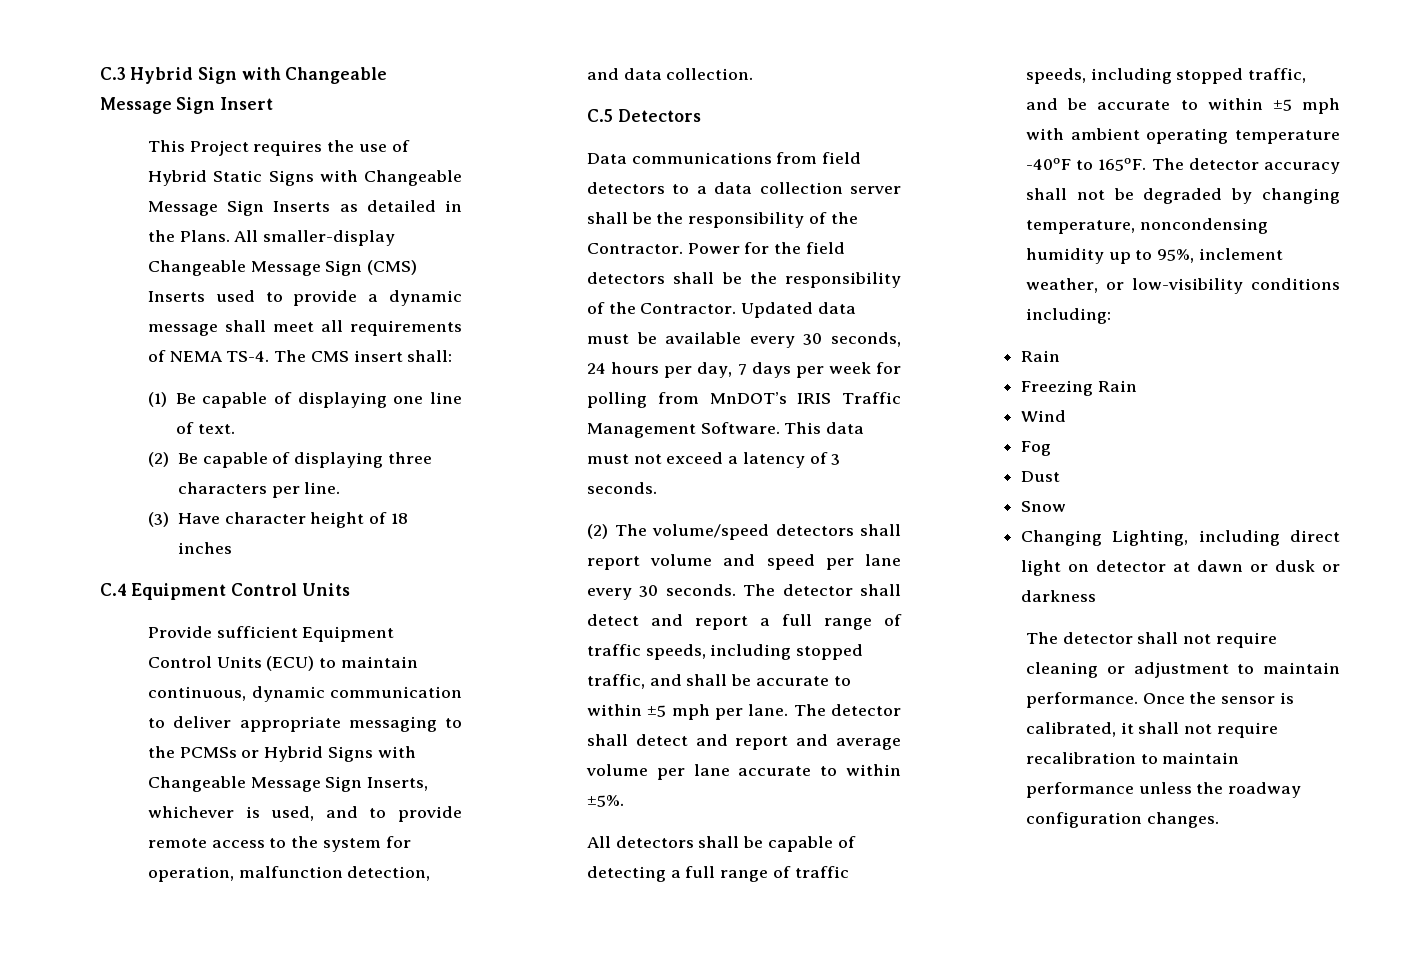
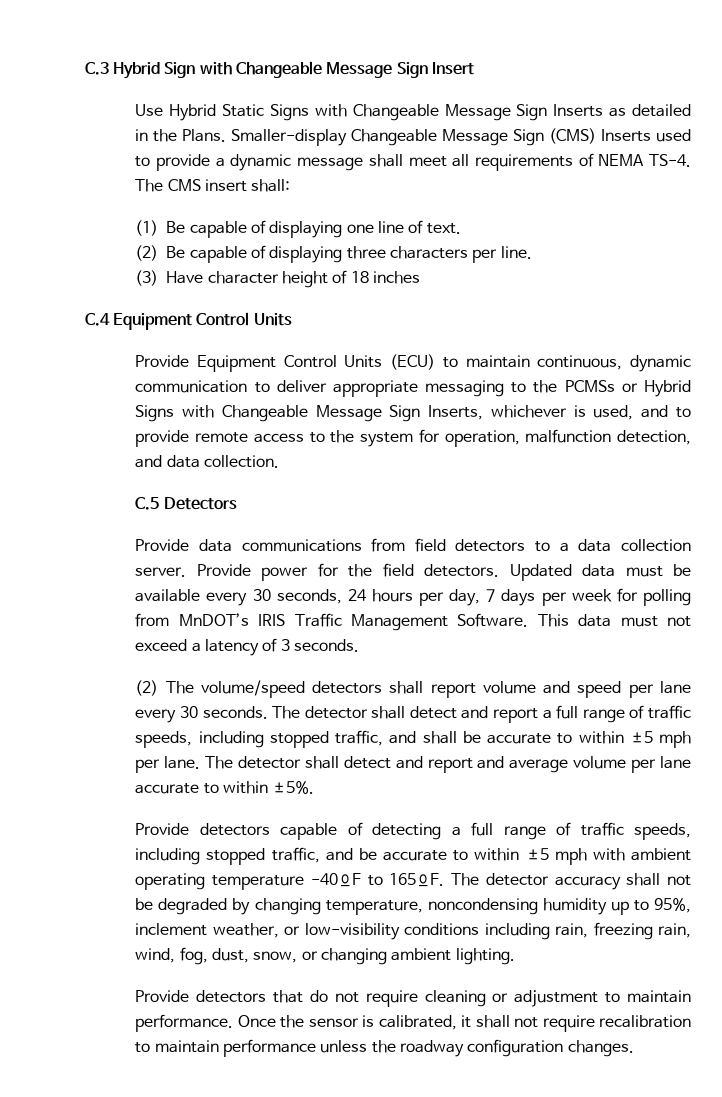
- This Project requires the use of Hybrid Static Signs with Changeable Message Sign Inserts as detailed in the Plans.
+ Use Hybrid Static Signs with Changeable Message Sign Inserts as detailed in the Plans.
- All smaller-display Changeable Message Sign (CMS) Inserts used to provide a dynamic message shall meet all requirements of NEMA TS-4.
+ Smaller-display Changeable Message Sign (CMS) Inserts used to provide a dynamic message shall meet all requirements of NEMA TS-4.
- Provide sufficient Equipment Control Units (ECU) to maintain continuous, dynamic communication to deliver appropriate messaging to the PCMSs or Hybrid Signs with Changeable Message Sign Inserts, whichever is used, and to provide remote access to the system for operation, malfunction detection, and data collection.
+ Provide Equipment Control Units (ECU) to maintain continuous, dynamic communication to deliver appropriate messaging to the PCMSs or Hybrid Signs with Changeable Message Sign Inserts, whichever is used, and to provide remote access to the system for operation, malfunction detection, and data collection.
- Data communications from field detectors to a data collection server shall be the responsibility of the Contractor. Power for the field detectors shall be the responsibility of the Contractor.
+ Provide data communications from field detectors to a data collection server. Provide power for the field detectors.
- All detectors shall be capable of detecting a full range of traffic speeds, including stopped traffic, and be accurate to within ±5 mph with ambient operating temperature -40ºF to 165ºF.
+ Provide detectors capable of detecting a full range of traffic speeds, including stopped traffic, and be accurate to within ±5 mph with ambient operating temperature -40ºF to 165ºF.
- The detector accuracy shall not be degraded by changing temperature, noncondensing humidity up to 95%, inclement weather, or low-visibility conditions including:
- Rain
- Freezing Rain
- Wind
- Fog
- Dust
- Snow
- Changing Lighting, including direct light on detector at dawn or dusk or darkness
- The detector shall not require cleaning or adjustment to maintain performance.
+ The detector accuracy shall not be degraded by changing temperature, noncondensing humidity up to 95%, inclement weather, or low-visibility conditions including rain, freezing rain, wind, fog, dust, snow, or changing ambient lighting.
+ Provide detectors that do not require cleaning or adjustment to maintain performance.

